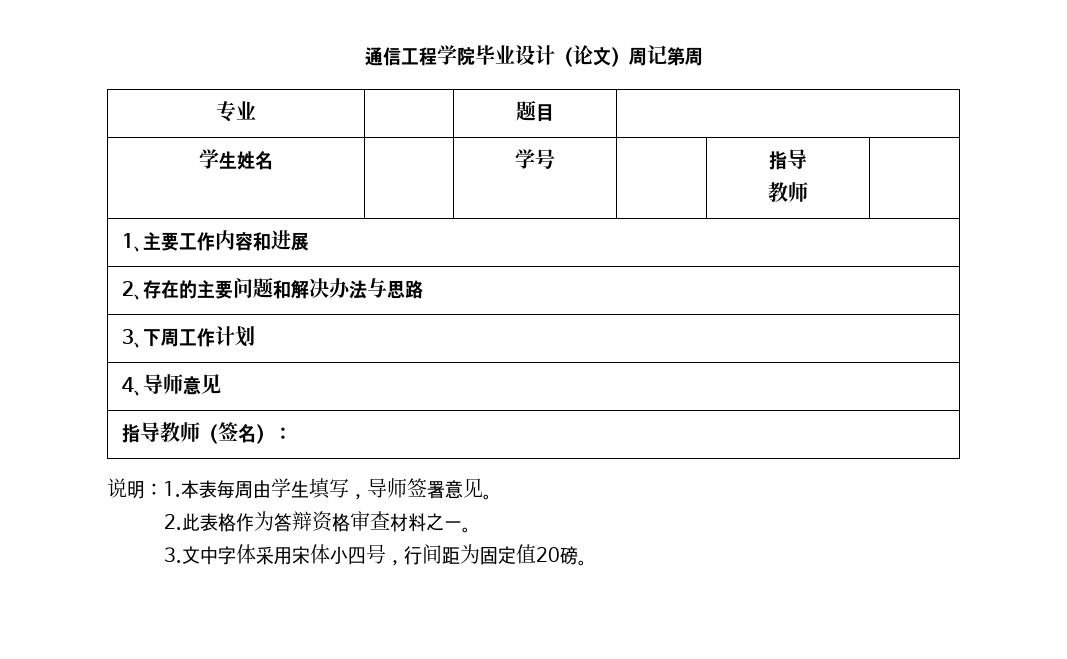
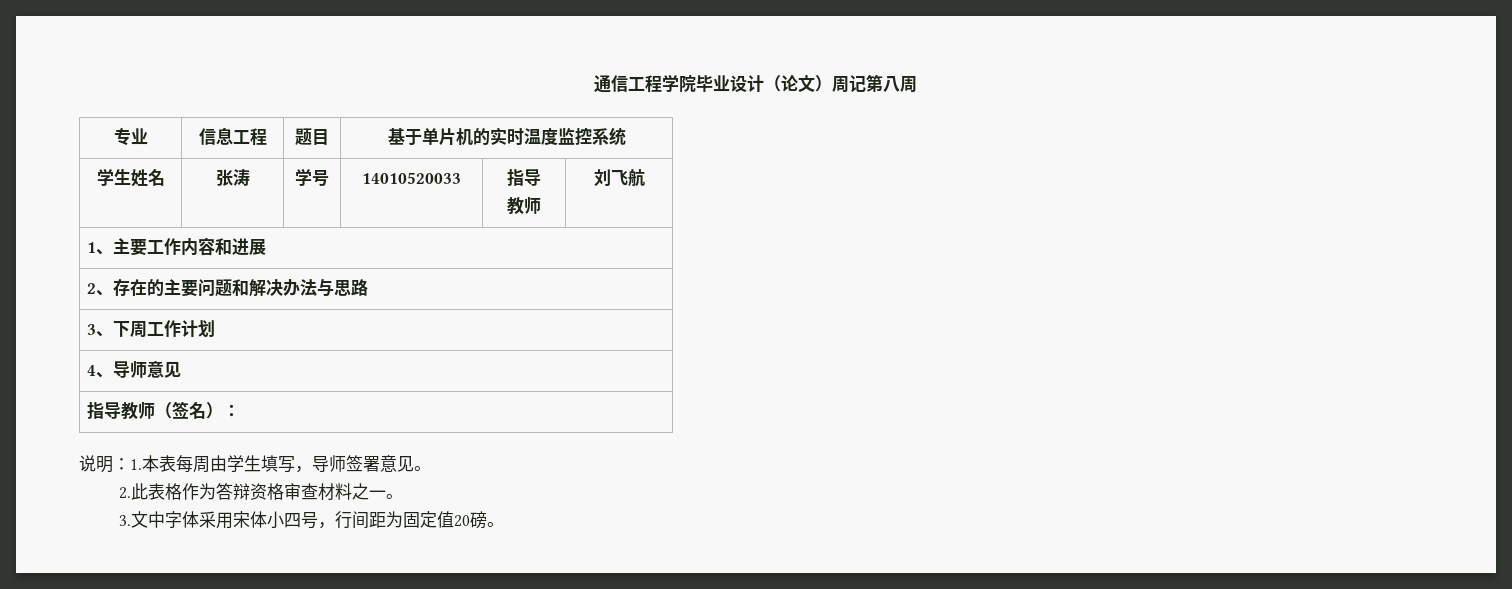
- 通信工程学院毕业设计（论文）周记第周
+ 通信工程学院毕业设计（论文）周记第八周
- 专业 | | 题目 |
+ 专业 | 信息工程 | 题目 | 基于单片机的实时温度监控系统
- 学生姓名 | | 学号 | | 指导
- 教师 |
+ 学生姓名 | 张涛 | 学号 | 14010520033 | 指导
+ 教师 | 刘飞航

